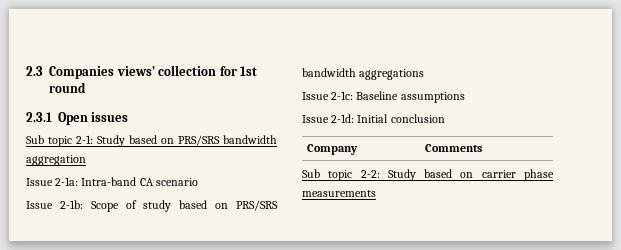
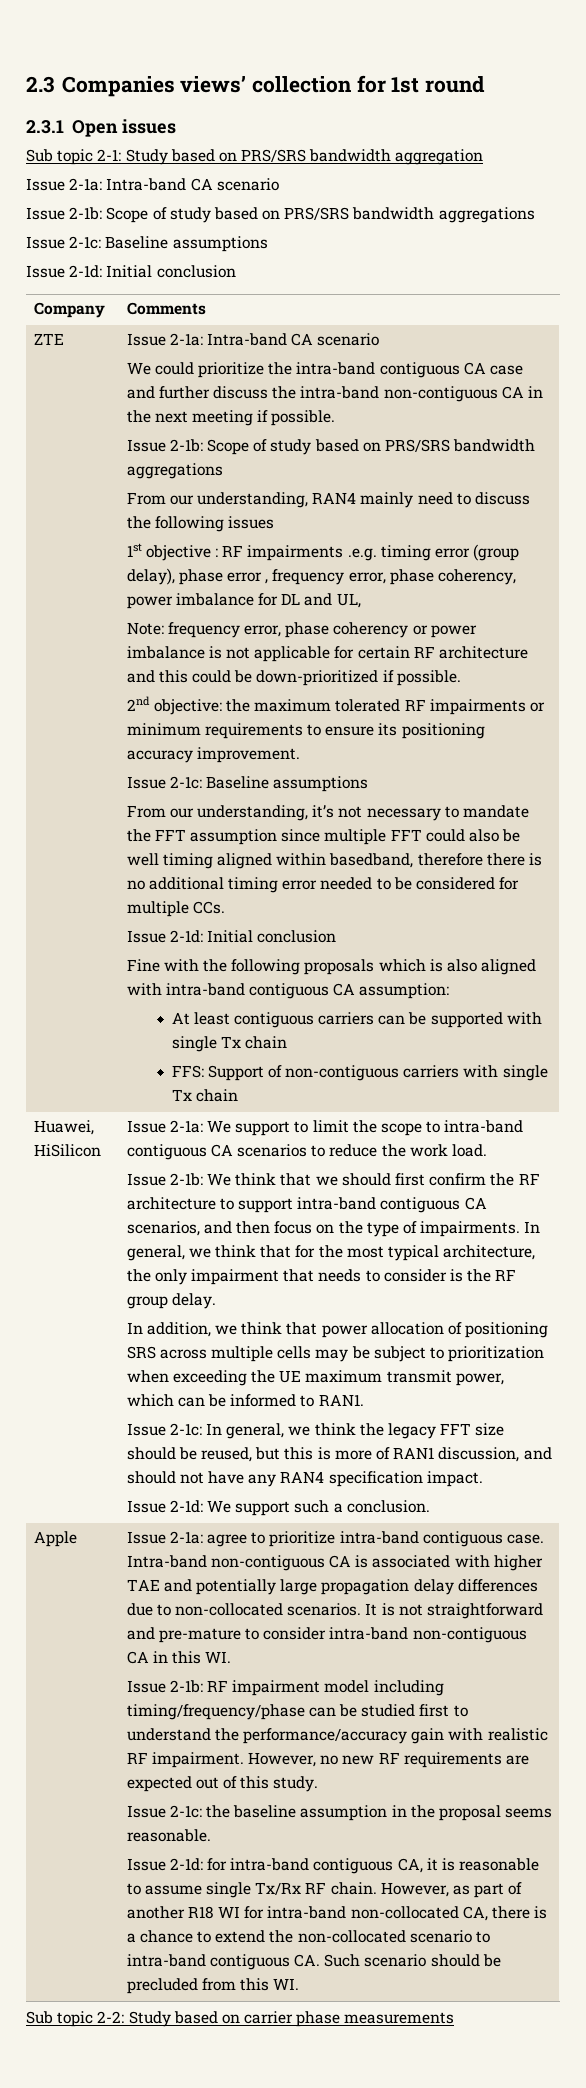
+ ZTE | Issue 2-1a: Intra-band CA scenario
+ We could prioritize the intra-band contiguous CA case and further discuss the intra-band non-contiguous CA in the next meeting if possible.
+ Issue 2-1b: Scope of study based on PRS/SRS bandwidth aggregations
+ From our understanding, RAN4 mainly need to discuss the following issues
+ 1st objective : RF impairments .e.g. timing error (group delay), phase error , frequency error, phase coherency, power imbalance for DL and UL,
+ Note: frequency error, phase coherency or power imbalance is not applicable for certain RF architecture and this could be down-prioritized if possible.
+ 2nd objective: the maximum tolerated RF impairments or minimum requirements to ensure its positioning accuracy improvement.
+ Issue 2-1c: Baseline assumptions
+ From our understanding, it’s not necessary to mandate the FFT assumption since multiple FFT could also be well timing aligned within basedband, therefore there is no additional timing error needed to be considered for multiple CCs.
+ Issue 2-1d: Initial conclusion
+ Fine with the following proposals which is also aligned with intra-band contiguous CA assumption:
+ At least contiguous carriers can be supported with single Tx chain
+ FFS: Support of non-contiguous carriers with single Tx chain
+ Huawei, HiSilicon | Issue 2-1a: We support to limit the scope to intra-band contiguous CA scenarios to reduce the work load.
+ Issue 2-1b: We think that we should first confirm the RF architecture to support intra-band contiguous CA scenarios, and then focus on the type of impairments. In general, we think that for the most typical architecture, the only impairment that needs to consider is the RF group delay.
+ In addition, we think that power allocation of positioning SRS across multiple cells may be subject to prioritization when exceeding the UE maximum transmit power, which can be informed to RAN1.
+ Issue 2-1c: In general, we think the legacy FFT size should be reused, but this is more of RAN1 discussion, and should not have any RAN4 specification impact.
+ Issue 2-1d: We support such a conclusion.
+ Apple | Issue 2-1a: agree to prioritize intra-band contiguous case. Intra-band non-contiguous CA is associated with higher TAE and potentially large propagation delay differences due to non-collocated scenarios. It is not straightforward and pre-mature to consider intra-band non-contiguous CA in this WI.
+ Issue 2-1b: RF impairment model including timing/frequency/phase can be studied first to understand the performance/accuracy gain with realistic RF impairment. However, no new RF requirements are expected out of this study.
+ Issue 2-1c: the baseline assumption in the proposal seems reasonable.
+ Issue 2-1d: for intra-band contiguous CA, it is reasonable to assume single Tx/Rx RF chain. However, as part of another R18 WI for intra-band non-collocated CA, there is a chance to extend the non-collocated scenario to intra-band contiguous CA. Such scenario should be precluded from this WI.

